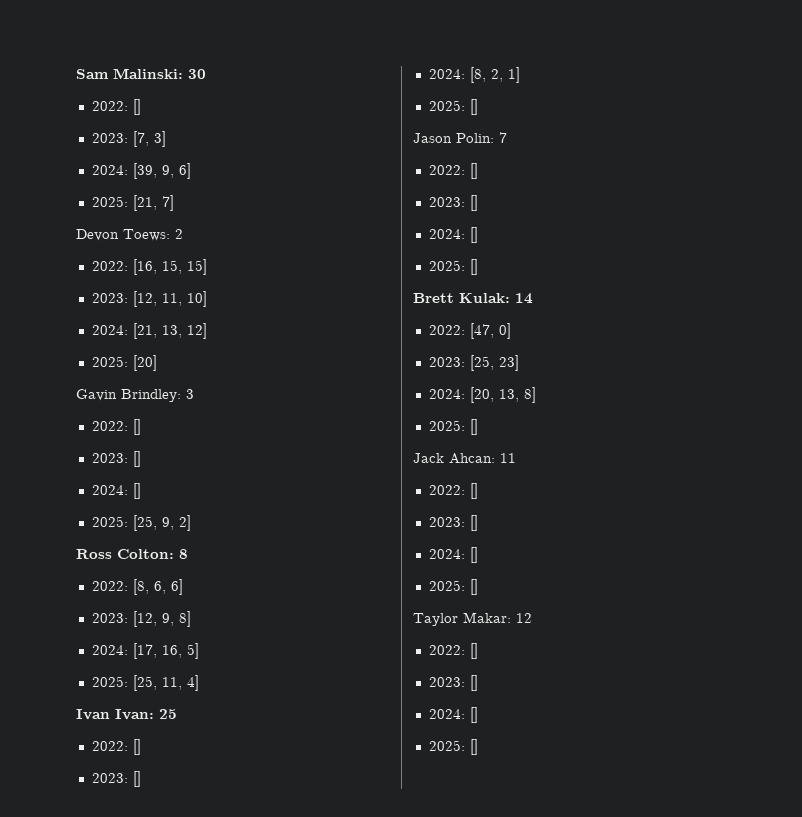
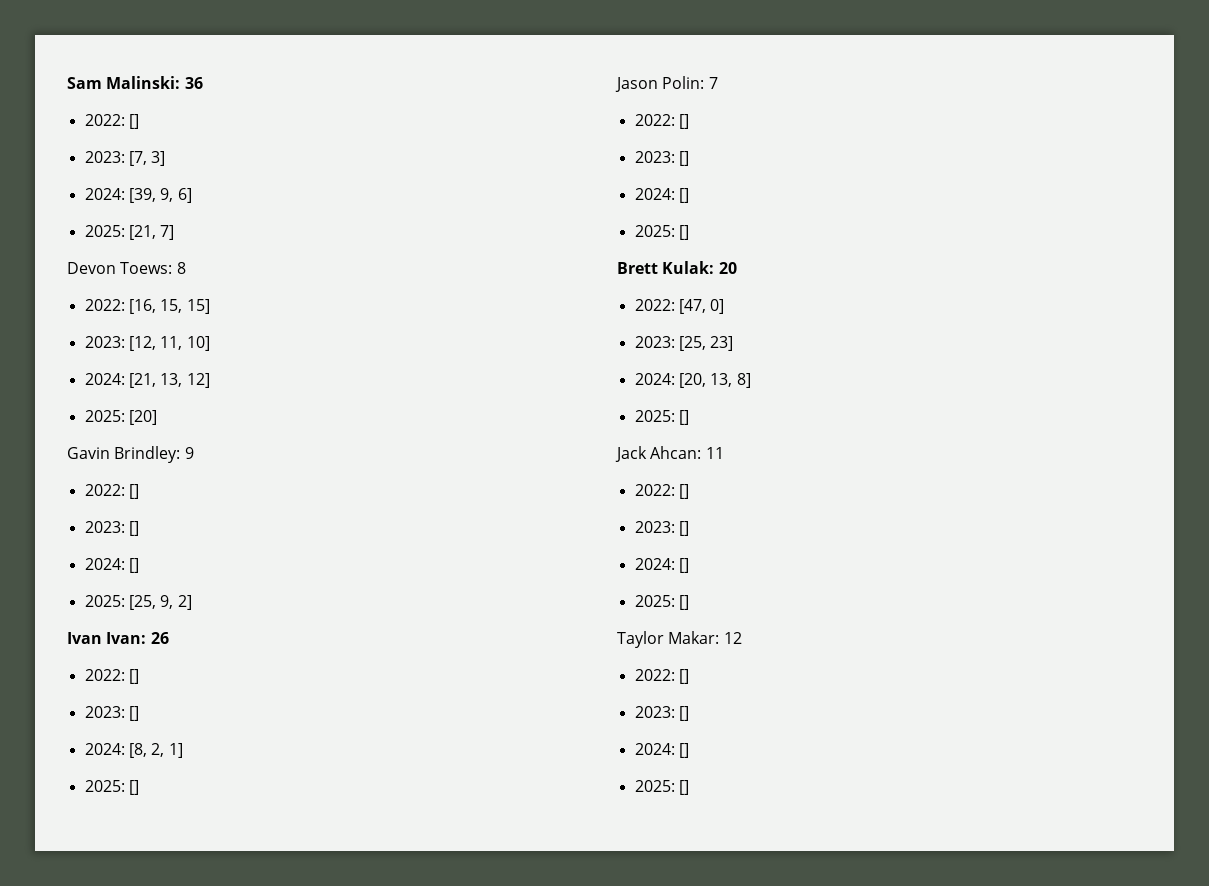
- Sam Malinski: 30
+ Sam Malinski: 36
- Devon Toews: 2
+ Devon Toews: 8
- Gavin Brindley: 3
+ Gavin Brindley: 9
- Ross Colton: 8
- 2022: [8, 6, 6]
- 2023: [12, 9, 8]
- 2024: [17, 16, 5]
- 2025: [25, 11, 4]
- Ivan Ivan: 25
+ Ivan Ivan: 26
- Brett Kulak: 14
+ Brett Kulak: 20

